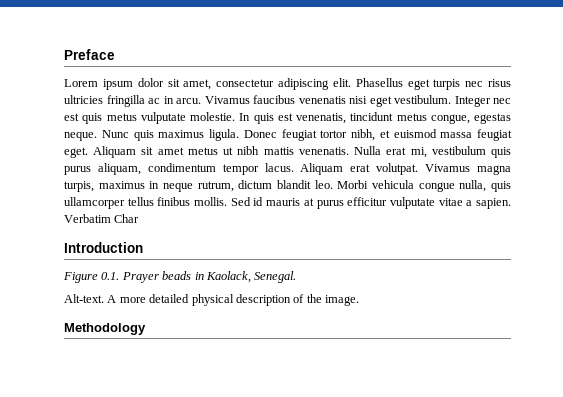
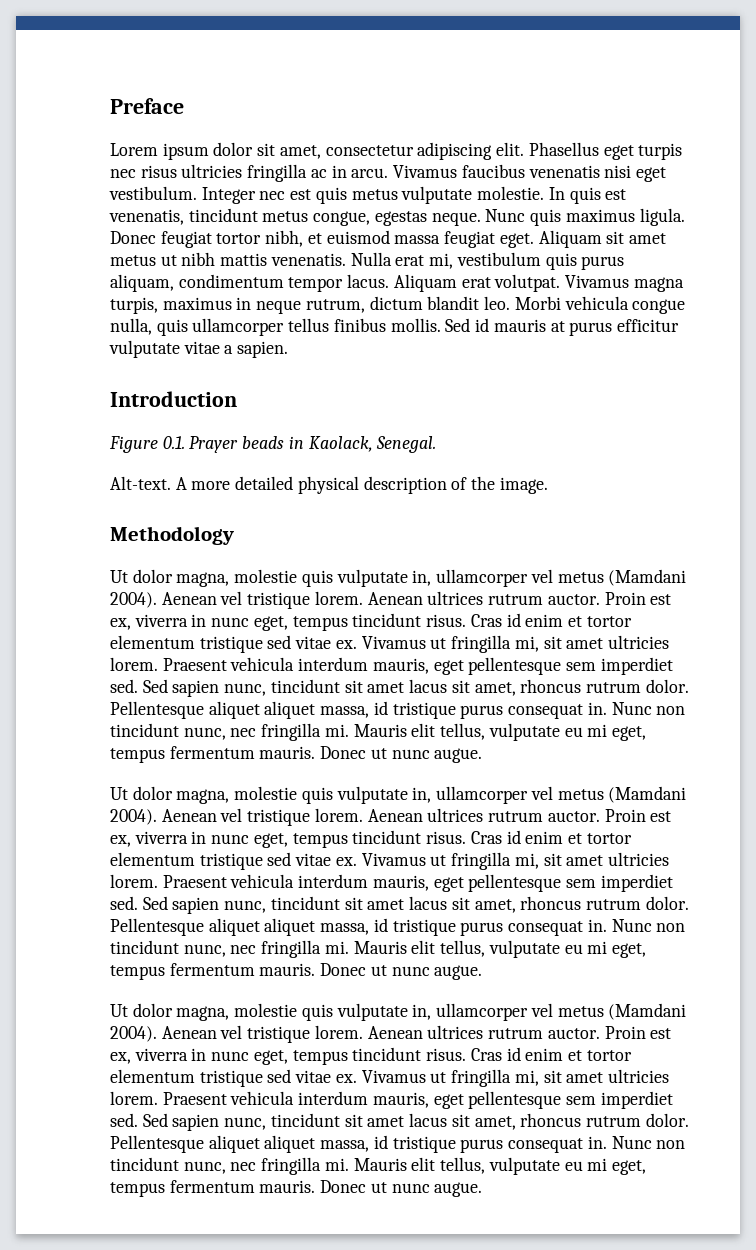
- Verbatim Char
  Methodology
+ Ut dolor magna, molestie quis vulputate in, ullamcorper vel metus (Mamdani 2004). Aenean vel tristique lorem. Aenean ultrices rutrum auctor. Proin est ex, viverra in nunc eget, tempus tincidunt risus. Cras id enim et tortor elementum tristique sed vitae ex. Vivamus ut fringilla mi, sit amet ultricies lorem. Praesent vehicula interdum mauris, eget pellentesque sem imperdiet sed. Sed sapien nunc, tincidunt sit amet lacus sit amet, rhoncus rutrum dolor. Pellentesque aliquet aliquet massa, id tristique purus consequat in. Nunc non tincidunt nunc, nec fringilla mi. Mauris elit tellus, vulputate eu mi eget, tempus fermentum mauris. Donec ut nunc augue.
+ Ut dolor magna, molestie quis vulputate in, ullamcorper vel metus (Mamdani 2004). Aenean vel tristique lorem. Aenean ultrices rutrum auctor. Proin est ex, viverra in nunc eget, tempus tincidunt risus. Cras id enim et tortor elementum tristique sed vitae ex. Vivamus ut fringilla mi, sit amet ultricies lorem. Praesent vehicula interdum mauris, eget pellentesque sem imperdiet sed. Sed sapien nunc, tincidunt sit amet lacus sit amet, rhoncus rutrum dolor. Pellentesque aliquet aliquet massa, id tristique purus consequat in. Nunc non tincidunt nunc, nec fringilla mi. Mauris elit tellus, vulputate eu mi eget, tempus fermentum mauris. Donec ut nunc augue.
+ Ut dolor magna, molestie quis vulputate in, ullamcorper vel metus (Mamdani 2004). Aenean vel tristique lorem. Aenean ultrices rutrum auctor. Proin est ex, viverra in nunc eget, tempus tincidunt risus. Cras id enim et tortor elementum tristique sed vitae ex. Vivamus ut fringilla mi, sit amet ultricies lorem. Praesent vehicula interdum mauris, eget pellentesque sem imperdiet sed. Sed sapien nunc, tincidunt sit amet lacus sit amet, rhoncus rutrum dolor. Pellentesque aliquet aliquet massa, id tristique purus consequat in. Nunc non tincidunt nunc, nec fringilla mi. Mauris elit tellus, vulputate eu mi eget, tempus fermentum mauris. Donec ut nunc augue.

